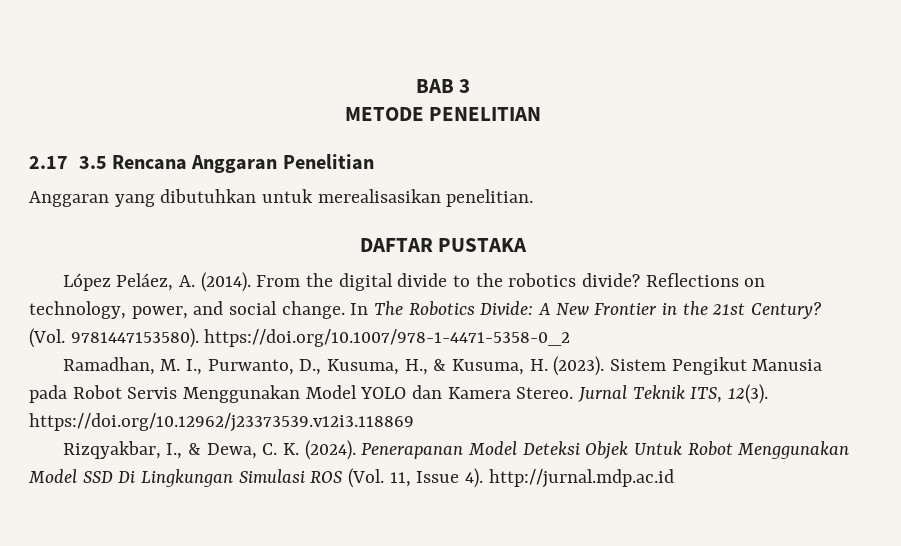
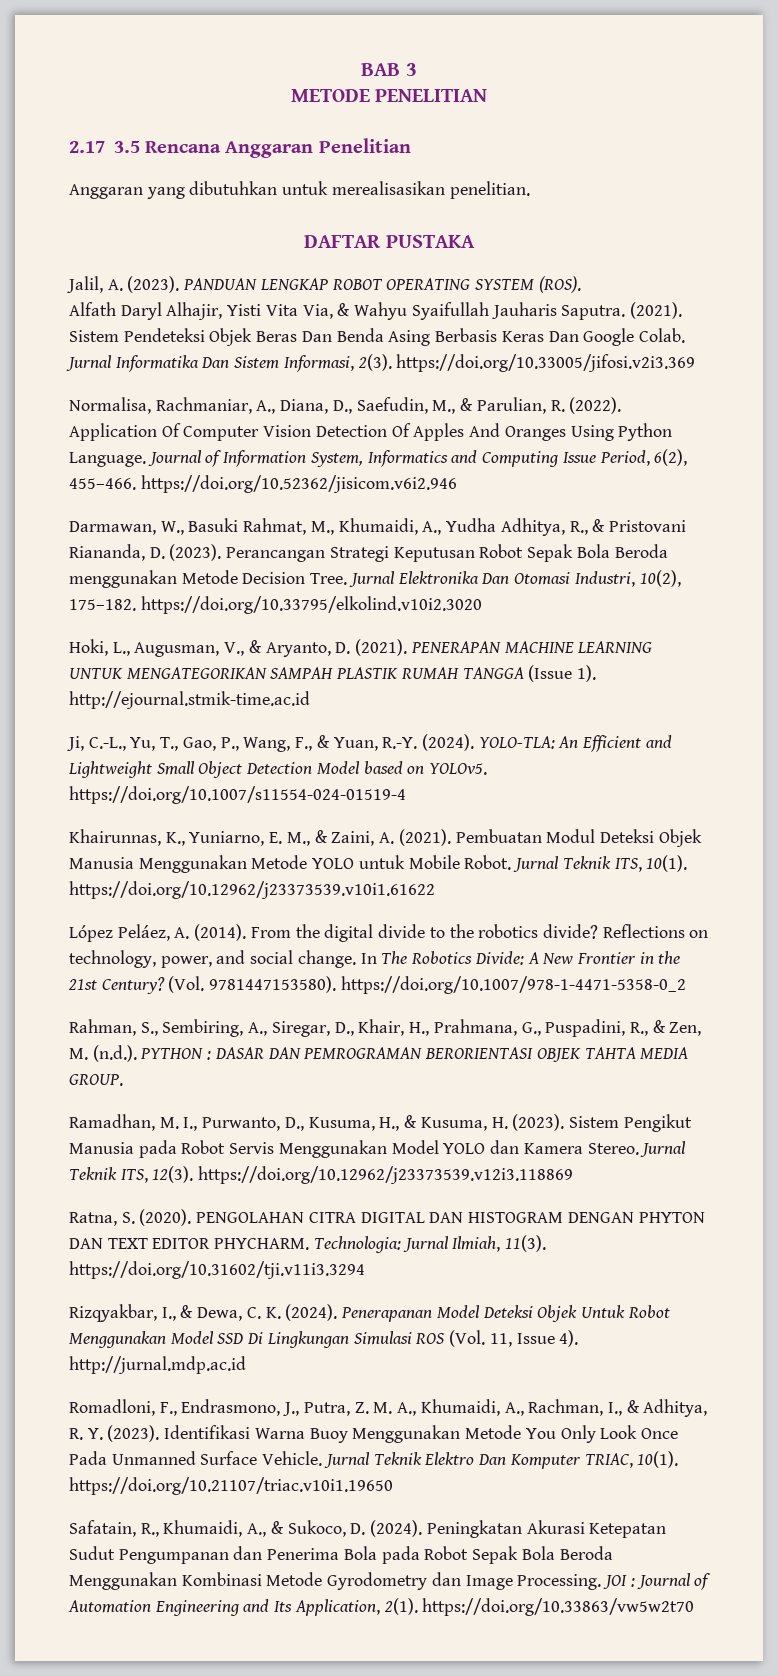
+ Jalil, A. (2023). PANDUAN LENGKAP ROBOT OPERATING SYSTEM (ROS).
+ Alfath Daryl Alhajir, Yisti Vita Via, & Wahyu Syaifullah Jauharis Saputra. (2021). Sistem Pendeteksi Objek Beras Dan Benda Asing Berbasis Keras Dan Google Colab. Jurnal Informatika Dan Sistem Informasi, 2(3). https://doi.org/10.33005/jifosi.v2i3.369
+ Normalisa, Rachmaniar, A., Diana, D., Saefudin, M., & Parulian, R. (2022). Application Of Computer Vision Detection Of Apples And Oranges Using Python Language. Journal of Information System, Informatics and Computing Issue Period, 6(2), 455–466. https://doi.org/10.52362/jisicom.v6i2.946
+ Darmawan, W., Basuki Rahmat, M., Khumaidi, A., Yudha Adhitya, R., & Pristovani Riananda, D. (2023). Perancangan Strategi Keputusan Robot Sepak Bola Beroda menggunakan Metode Decision Tree. Jurnal Elektronika Dan Otomasi Industri, 10(2), 175–182. https://doi.org/10.33795/elkolind.v10i2.3020
+ Hoki, L., Augusman, V., & Aryanto, D. (2021). PENERAPAN MACHINE LEARNING UNTUK MENGATEGORIKAN SAMPAH PLASTIK RUMAH TANGGA (Issue 1). http://ejournal.stmik-time.ac.id
+ Ji, C.-L., Yu, T., Gao, P., Wang, F., & Yuan, R.-Y. (2024). YOLO-TLA: An Efficient and Lightweight Small Object Detection Model based on YOLOv5. https://doi.org/10.1007/s11554-024-01519-4
+ Khairunnas, K., Yuniarno, E. M., & Zaini, A. (2021). Pembuatan Modul Deteksi Objek Manusia Menggunakan Metode YOLO untuk Mobile Robot. Jurnal Teknik ITS, 10(1). https://doi.org/10.12962/j23373539.v10i1.61622
+ Rahman, S., Sembiring, A., Siregar, D., Khair, H., Prahmana, G., Puspadini, R., & Zen, M. (n.d.). PYTHON : DASAR DAN PEMROGRAMAN BERORIENTASI OBJEK TAHTA MEDIA GROUP.
+ Ratna, S. (2020). PENGOLAHAN CITRA DIGITAL DAN HISTOGRAM DENGAN PHYTON DAN TEXT EDITOR PHYCHARM. Technologia: Jurnal Ilmiah, 11(3). https://doi.org/10.31602/tji.v11i3.3294
+ Romadloni, F., Endrasmono, J., Putra, Z. M. A., Khumaidi, A., Rachman, I., & Adhitya, R. Y. (2023). Identifikasi Warna Buoy Menggunakan Metode You Only Look Once Pada Unmanned Surface Vehicle. Jurnal Teknik Elektro Dan Komputer TRIAC, 10(1). https://doi.org/10.21107/triac.v10i1.19650
+ Safatain, R., Khumaidi, A., & Sukoco, D. (2024). Peningkatan Akurasi Ketepatan Sudut Pengumpanan dan Penerima Bola pada Robot Sepak Bola Beroda Menggunakan Kombinasi Metode Gyrodometry dan Image Processing. JOI : Journal of Automation Engineering and Its Application, 2(1). https://doi.org/10.33863/vw5w2t70

